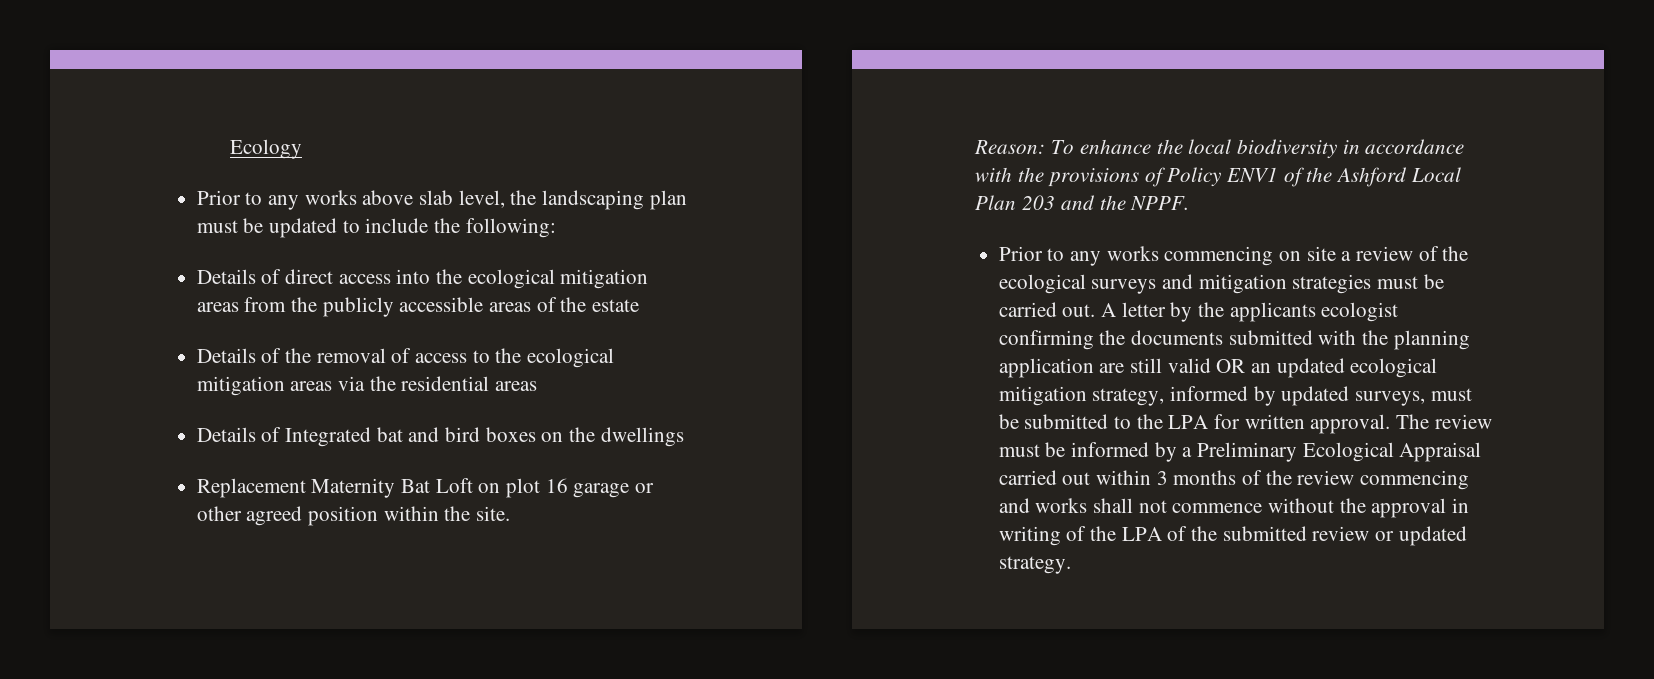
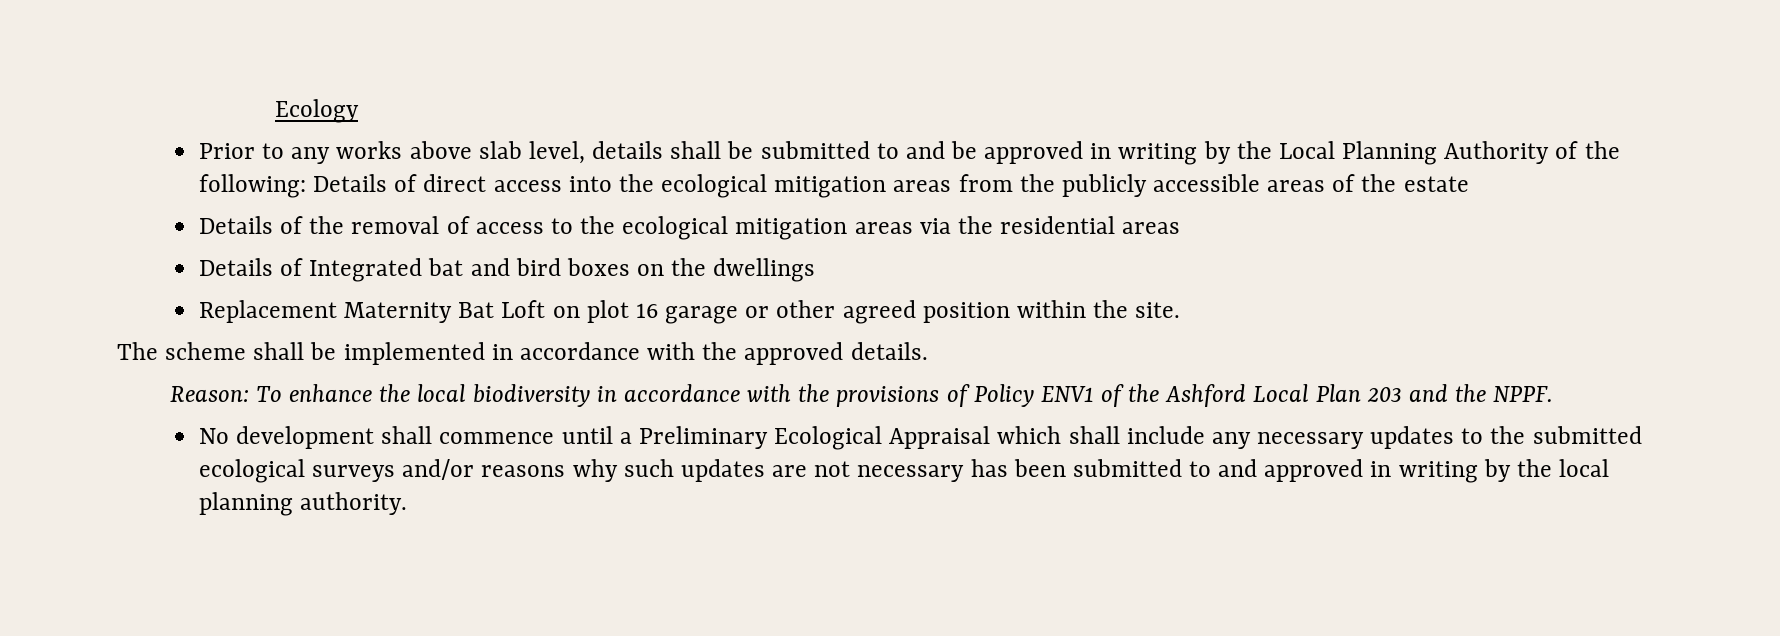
- Prior to any works above slab level, the landscaping plan must be updated to include the following:
- Details of direct access into the ecological mitigation areas from the publicly accessible areas of the estate
+ Prior to any works above slab level, details shall be submitted to and be approved in writing by the Local Planning Authority of the following: Details of direct access into the ecological mitigation areas from the publicly accessible areas of the estate
+ The scheme shall be implemented in accordance with the approved details.
- Prior to any works commencing on site a review of the ecological surveys and mitigation strategies must be carried out. A letter by the applicants ecologist confirming the documents submitted with the planning application are still valid OR an updated ecological mitigation strategy, informed by updated surveys, must be submitted to the LPA for written approval. The review must be informed by a Preliminary Ecological Appraisal carried out within 3 months of the review commencing and works shall not commence without the approval in writing of the LPA of the submitted review or updated strategy.
+ No development shall commence until a Preliminary Ecological Appraisal which shall include any necessary updates to the submitted ecological surveys and/or reasons why such updates are not necessary has been submitted to and approved in writing by the local planning authority.

